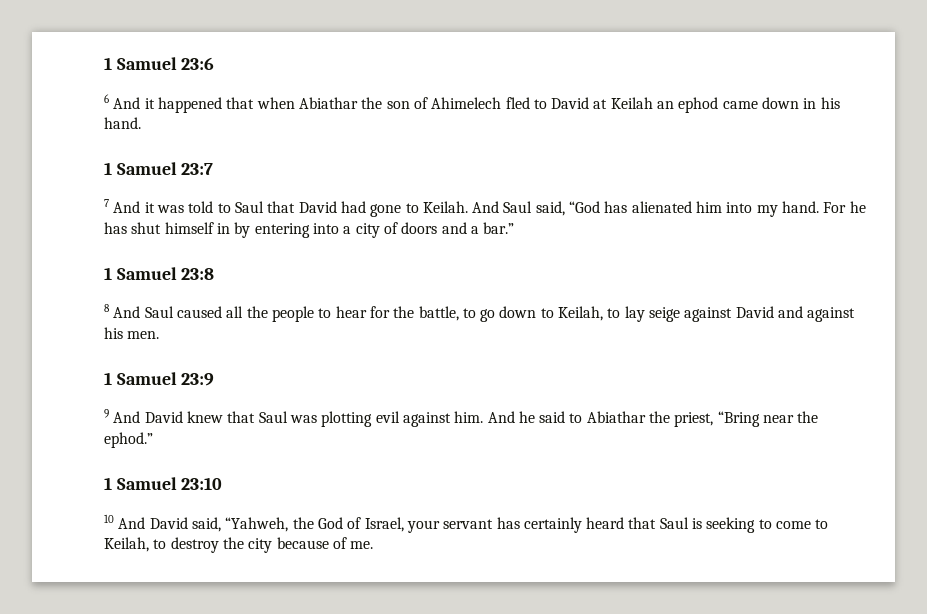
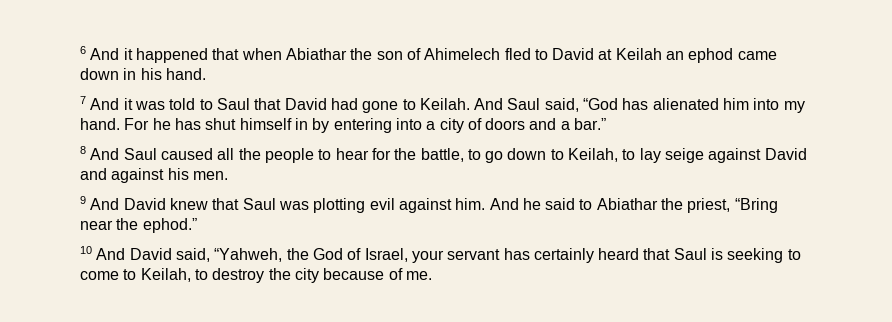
- 1 Samuel 23:6
- 1 Samuel 23:7
- 1 Samuel 23:8
- 1 Samuel 23:9
- 1 Samuel 23:10

